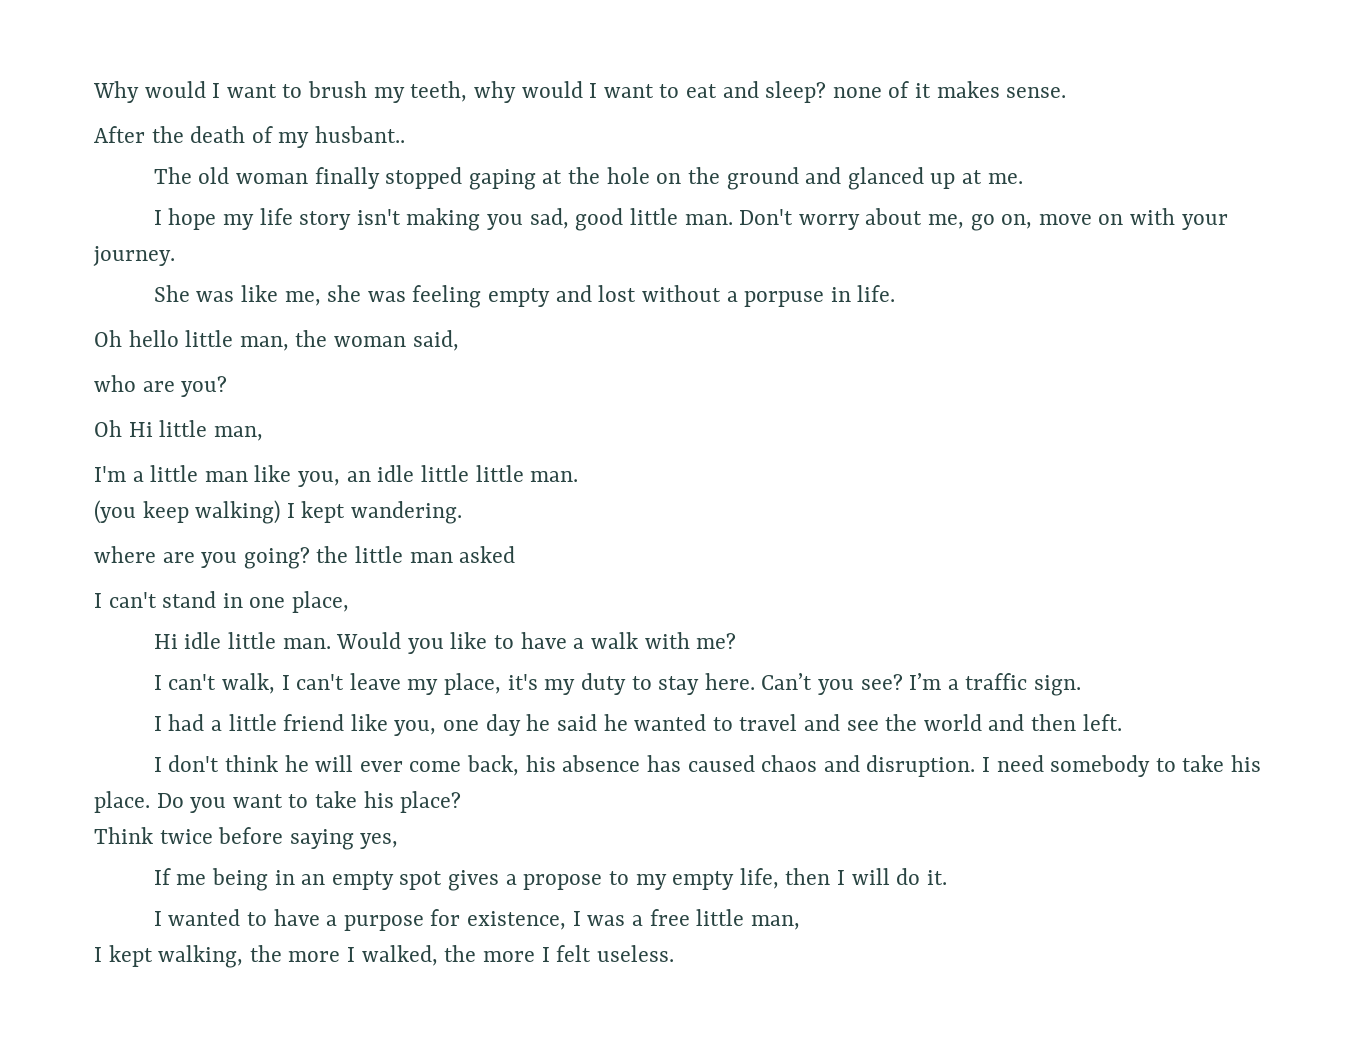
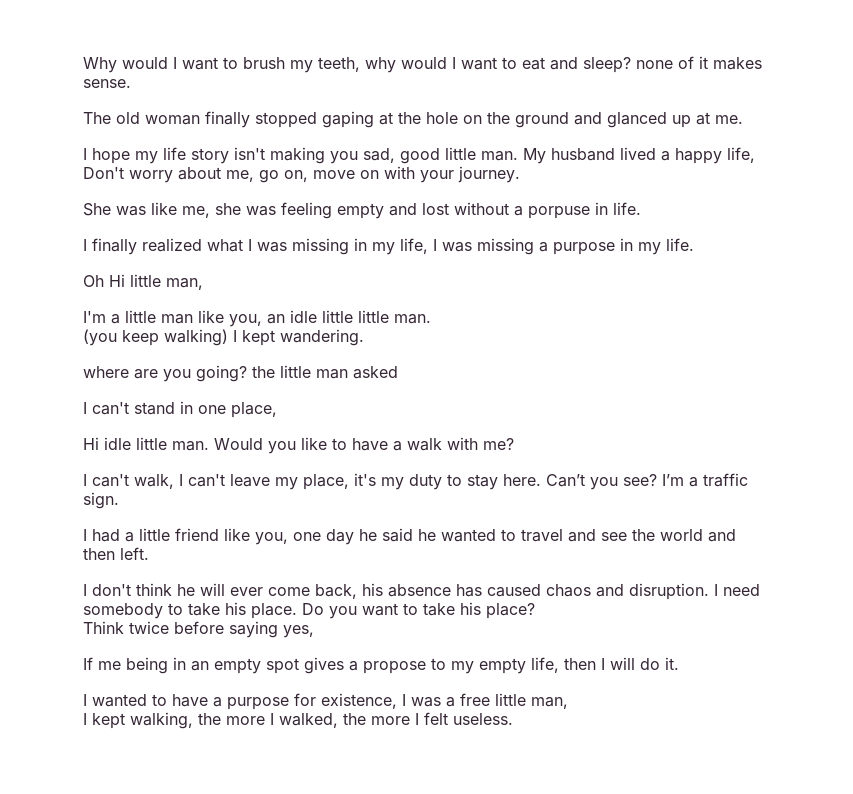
- After the death of my husbant..
- Don't worry about me, go on, move on with your journey.
+ My husband lived a happy life, Don't worry about me, go on, move on with your journey.
- Oh hello little man, the woman said,
- who are you?
+ I finally realized what I was missing in my life, I was missing a purpose in my life.

